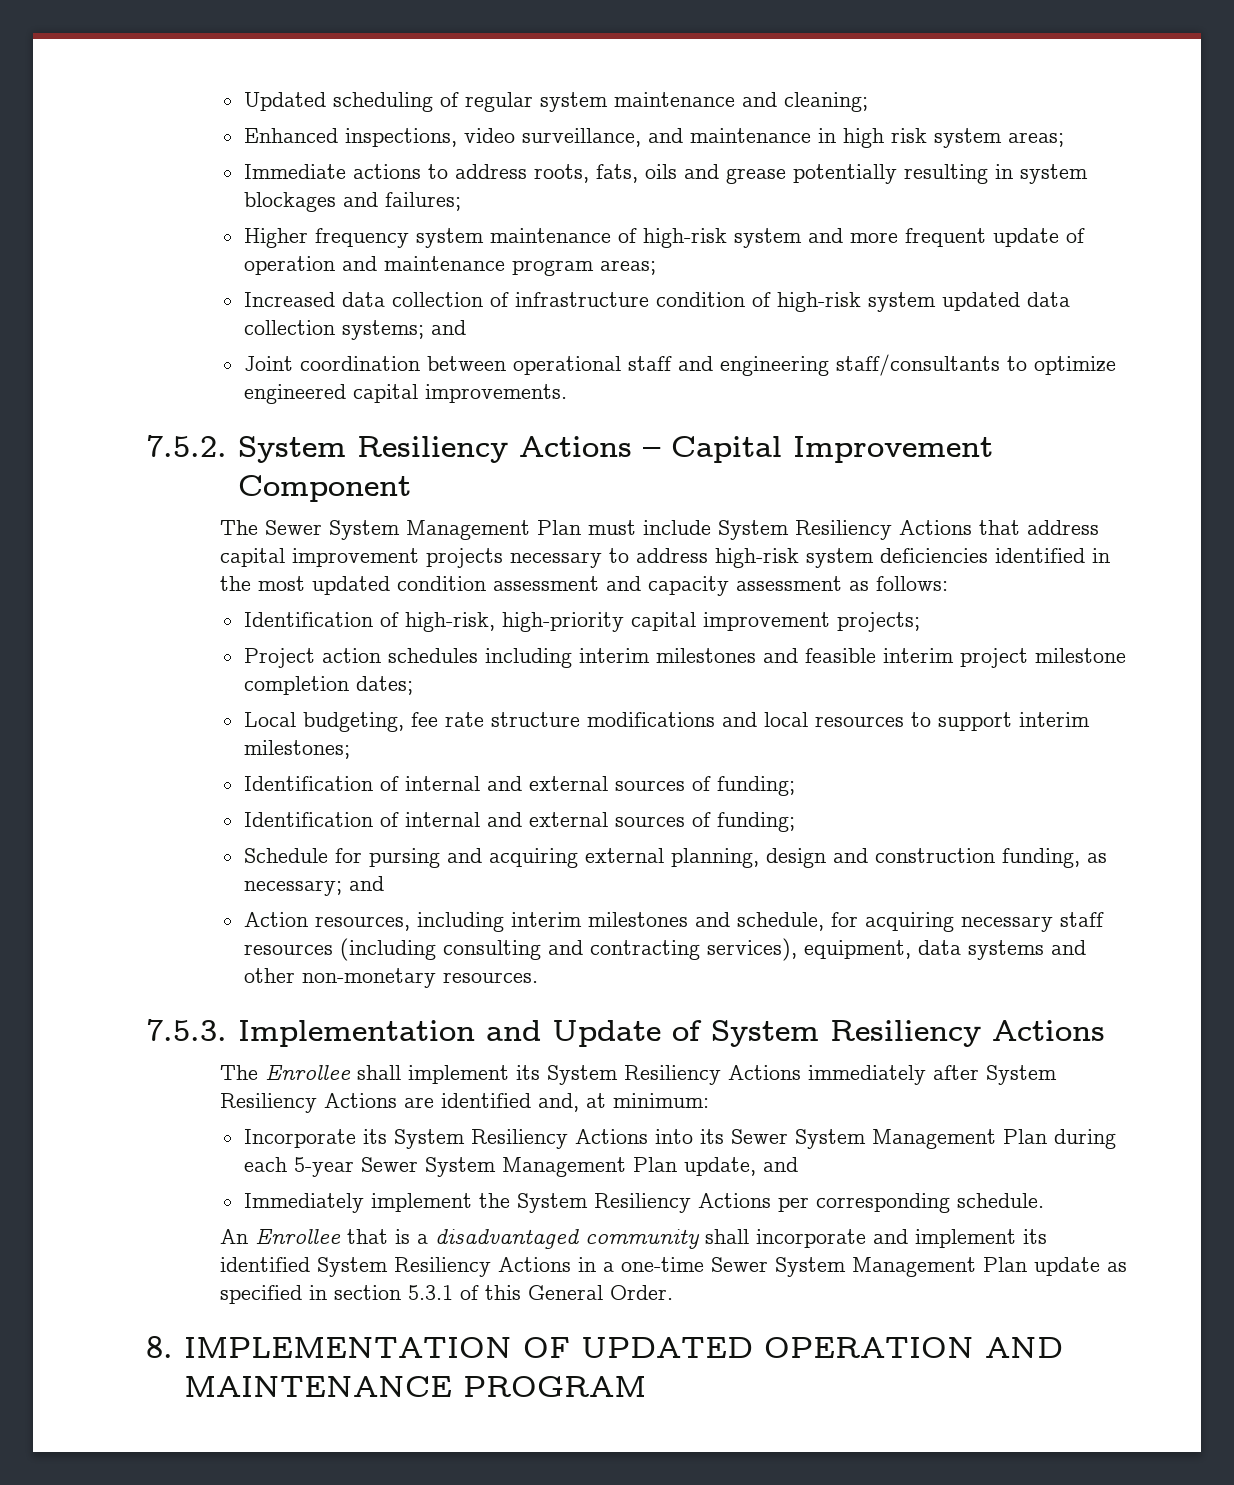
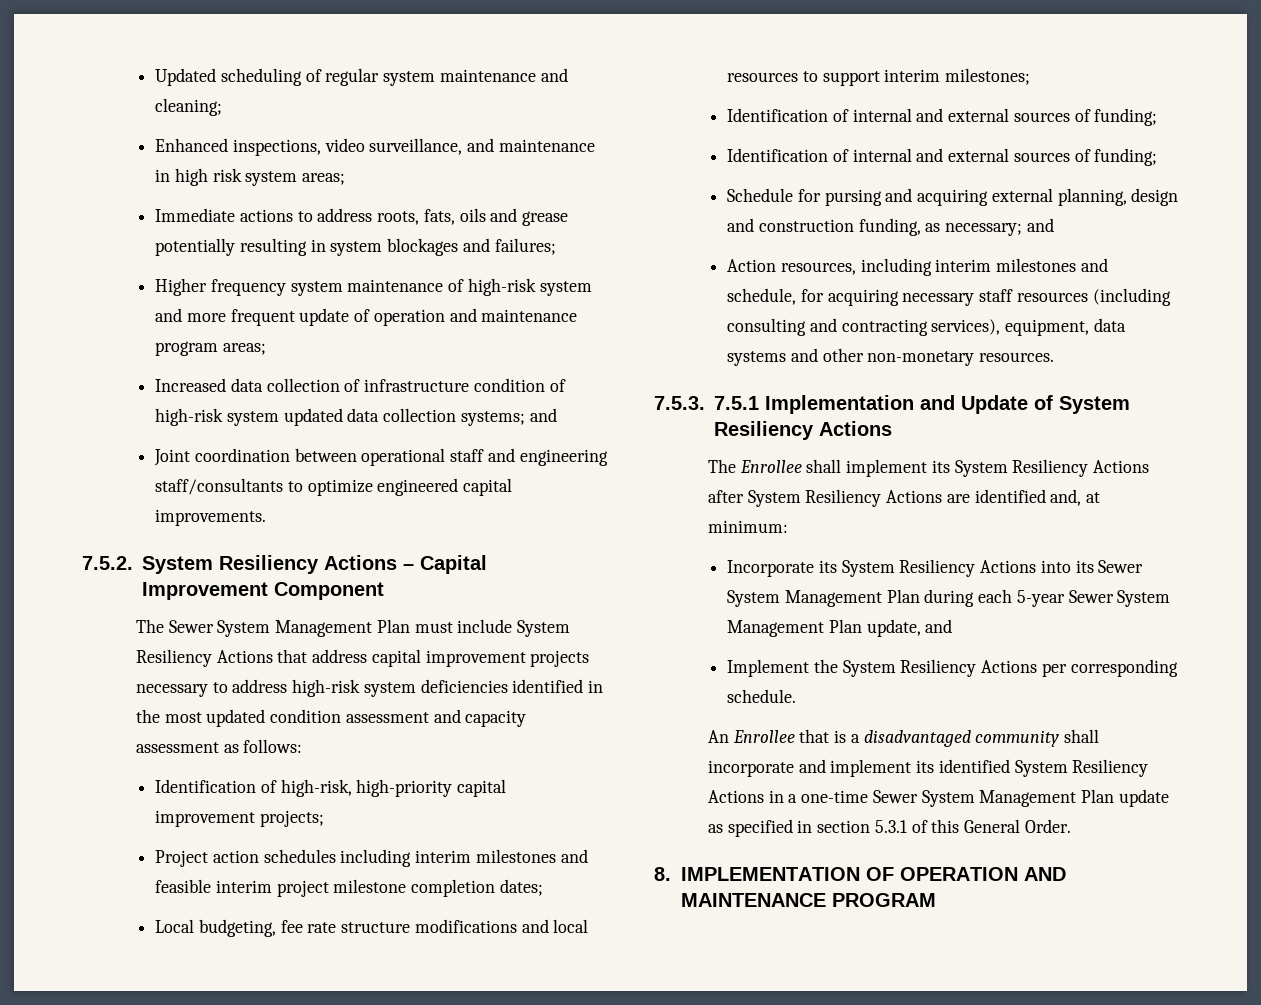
- 7.5.3. Implementation and Update of System Resiliency Actions
+ 7.5.3. 7.5.1 Implementation and Update of System Resiliency Actions
- The Enrollee shall implement its System Resiliency Actions immediately after System Resiliency Actions are identified and, at minimum:
+ The Enrollee shall implement its System Resiliency Actions after System Resiliency Actions are identified and, at minimum:
- Immediately implement the System Resiliency Actions per corresponding schedule.
+ Implement the System Resiliency Actions per corresponding schedule.
- 8. IMPLEMENTATION OF UPDATED OPERATION AND MAINTENANCE PROGRAM
+ 8. IMPLEMENTATION OF OPERATION AND MAINTENANCE PROGRAM

